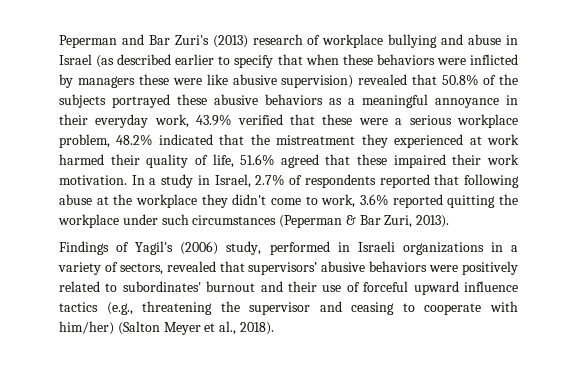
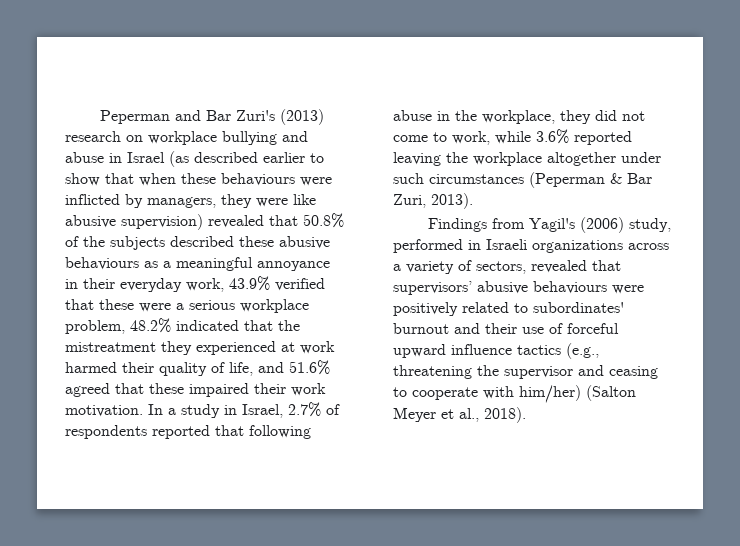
- Peperman and Bar Zuri's (2013) research of workplace bullying and abuse in Israel (as described earlier to specify that when these behaviors were inflicted by managers these were like abusive supervision) revealed that 50.8% of the subjects portrayed these abusive behaviors as a meaningful annoyance in their everyday work, 43.9% verified that these were a serious workplace problem, 48.2% indicated that the mistreatment they experienced at work harmed their quality of life, 51.6% agreed that these impaired their work motivation.
+ Peperman and Bar Zuri's (2013) research on workplace bullying and abuse in Israel (as described earlier to show that when these behaviours were inflicted by managers, they were like abusive supervision) revealed that 50.8% of the subjects described these abusive behaviours as a meaningful annoyance in their everyday work, 43.9% verified that these were a serious workplace problem, 48.2% indicated that the mistreatment they experienced at work harmed their quality of life, and 51.6% agreed that these impaired their work motivation.
- In a study in Israel, 2.7% of respondents reported that following abuse at the workplace they didn't come to work, 3.6% reported quitting the workplace under such circumstances (Peperman & Bar Zuri, 2013).
+ In a study in Israel, 2.7% of respondents reported that following abuse in the workplace, they did not come to work, while 3.6% reported leaving the workplace altogether under such circumstances (Peperman & Bar Zuri, 2013).
- Findings of Yagil's (2006) study, performed in Israeli organizations in a variety of sectors, revealed that supervisors’ abusive behaviors were positively related to subordinates' burnout and their use of forceful upward influence tactics (e.g., threatening the supervisor and ceasing to cooperate with him/her) (Salton Meyer et al., 2018).
+ Findings from Yagil's (2006) study, performed in Israeli organizations across a variety of sectors, revealed that supervisors’ abusive behaviours were positively related to subordinates' burnout and their use of forceful upward influence tactics (e.g., threatening the supervisor and ceasing to cooperate with him/her) (Salton Meyer et al., 2018).

